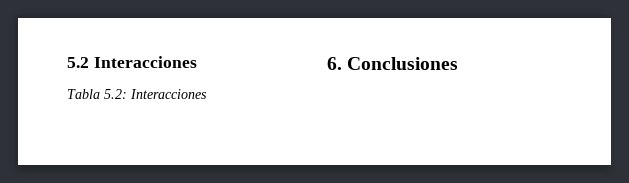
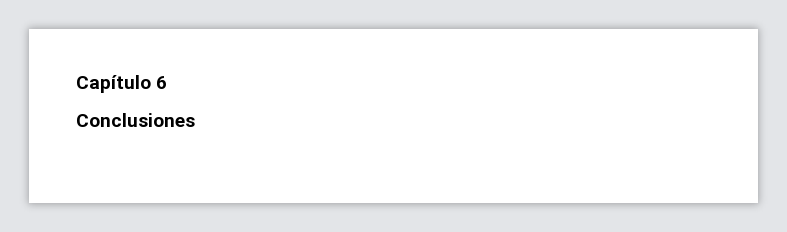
- 5.2 Interacciones
- Tabla 5.2: Interacciones
- 6. Conclusiones
+ Capítulo 6
+ Conclusiones

